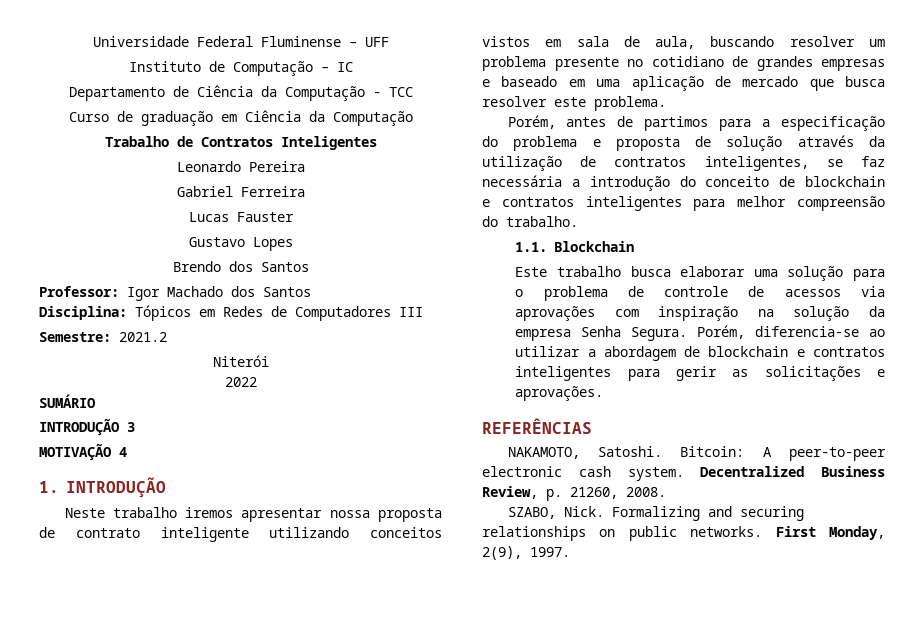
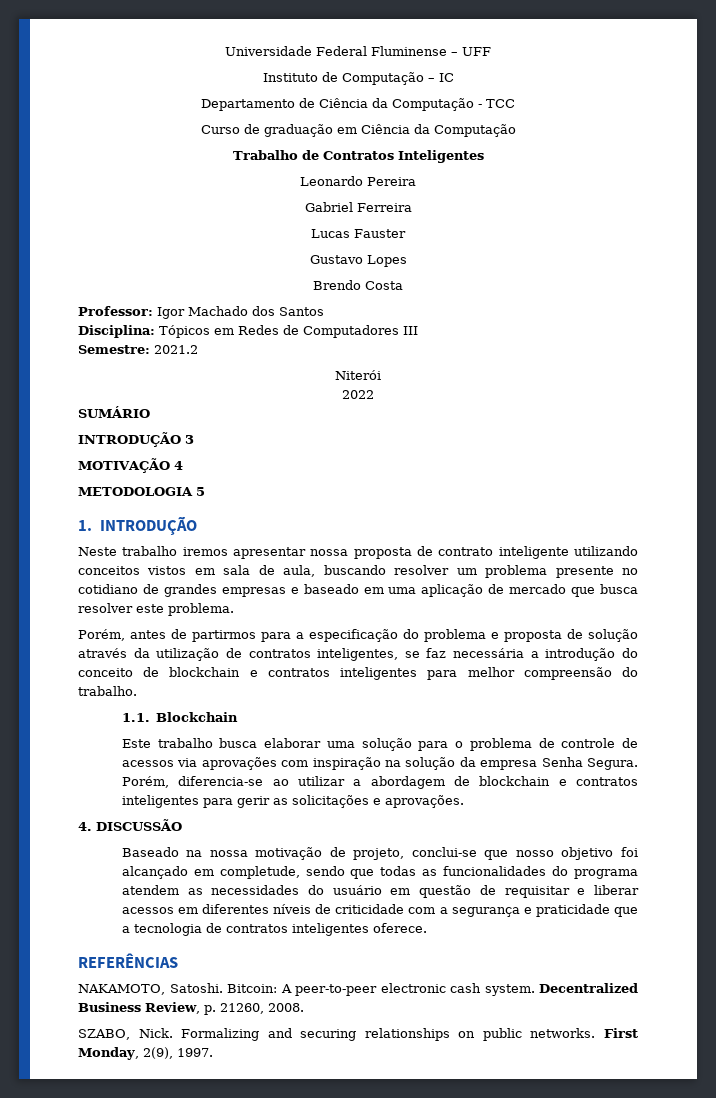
- Brendo dos Santos
+ Brendo Costa
+ METODOLOGIA 5
- Porém, antes de partimos para a especificação do problema e proposta de solução através da utilização de contratos inteligentes, se faz necessária a introdução do conceito de blockchain e contratos inteligentes para melhor compreensão do trabalho.
+ Porém, antes de partirmos para a especificação do problema e proposta de solução através da utilização de contratos inteligentes, se faz necessária a introdução do conceito de blockchain e contratos inteligentes para melhor compreensão do trabalho.
+ 4. DISCUSSÃO
+ Baseado na nossa motivação de projeto, conclui-se que nosso objetivo foi alcançado em completude, sendo que todas as funcionalidades do programa atendem as necessidades do usuário em questão de requisitar e liberar acessos em diferentes níveis de criticidade com a segurança e praticidade que a tecnologia de contratos inteligentes oferece.

